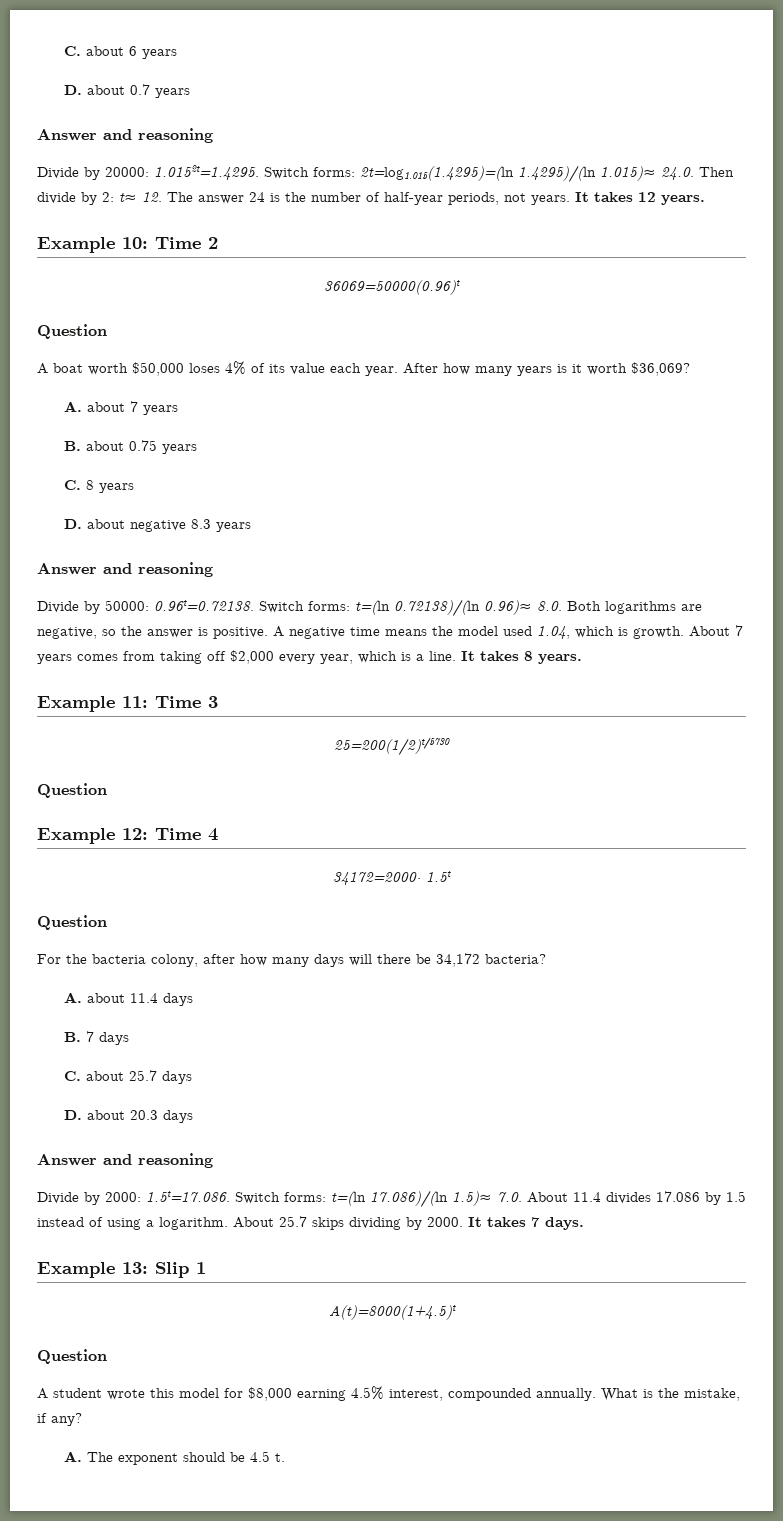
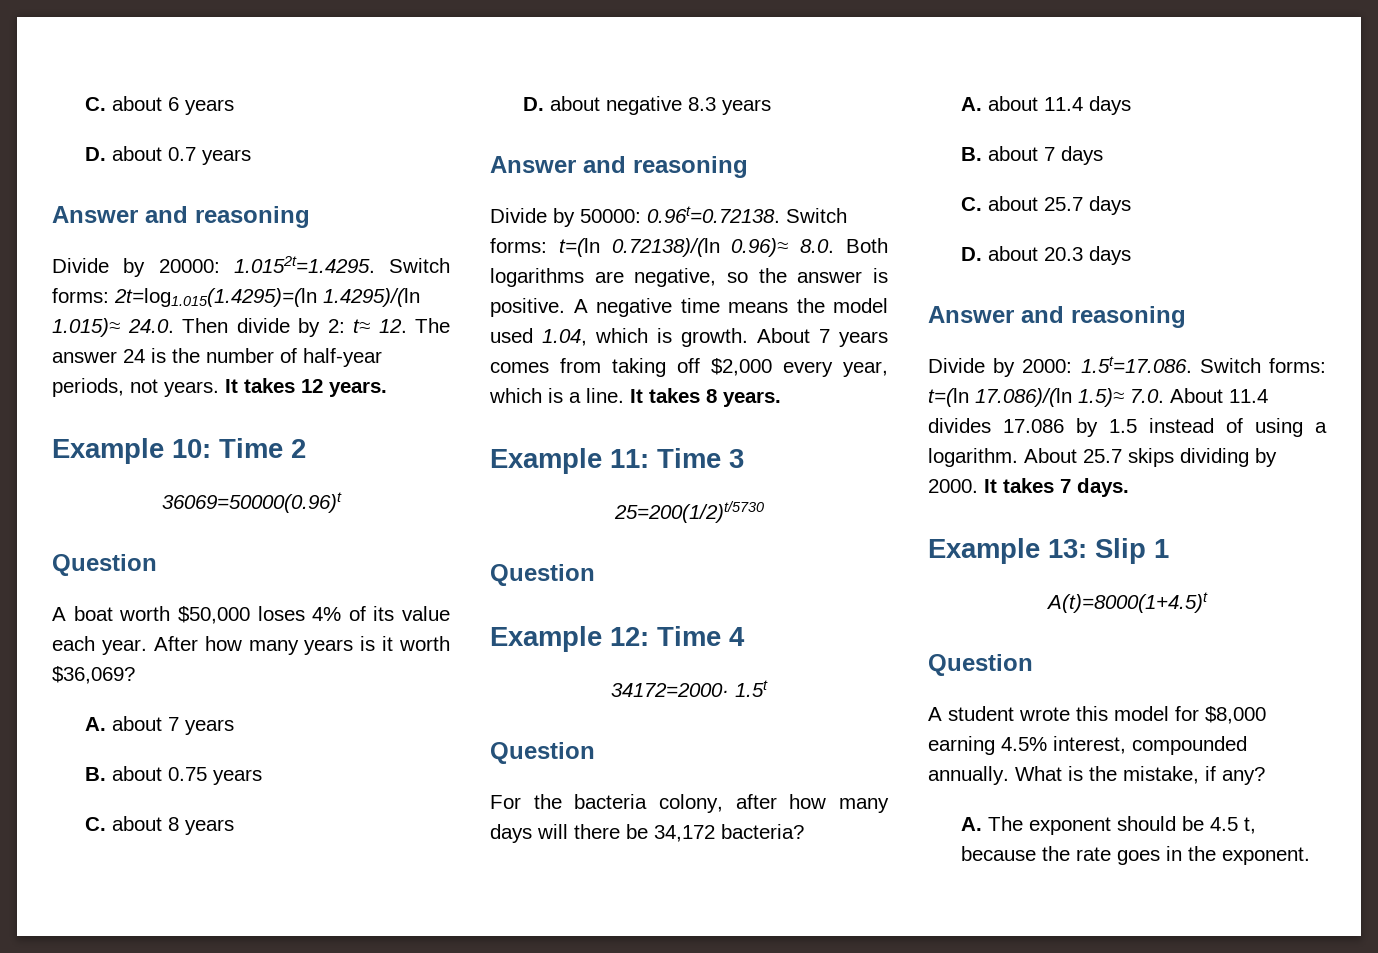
- C. 8 years
+ C. about 8 years
- B. 7 days
+ B. about 7 days
- A. The exponent should be 4.5 t.
+ A. The exponent should be 4.5 t, because the rate goes in the exponent.

